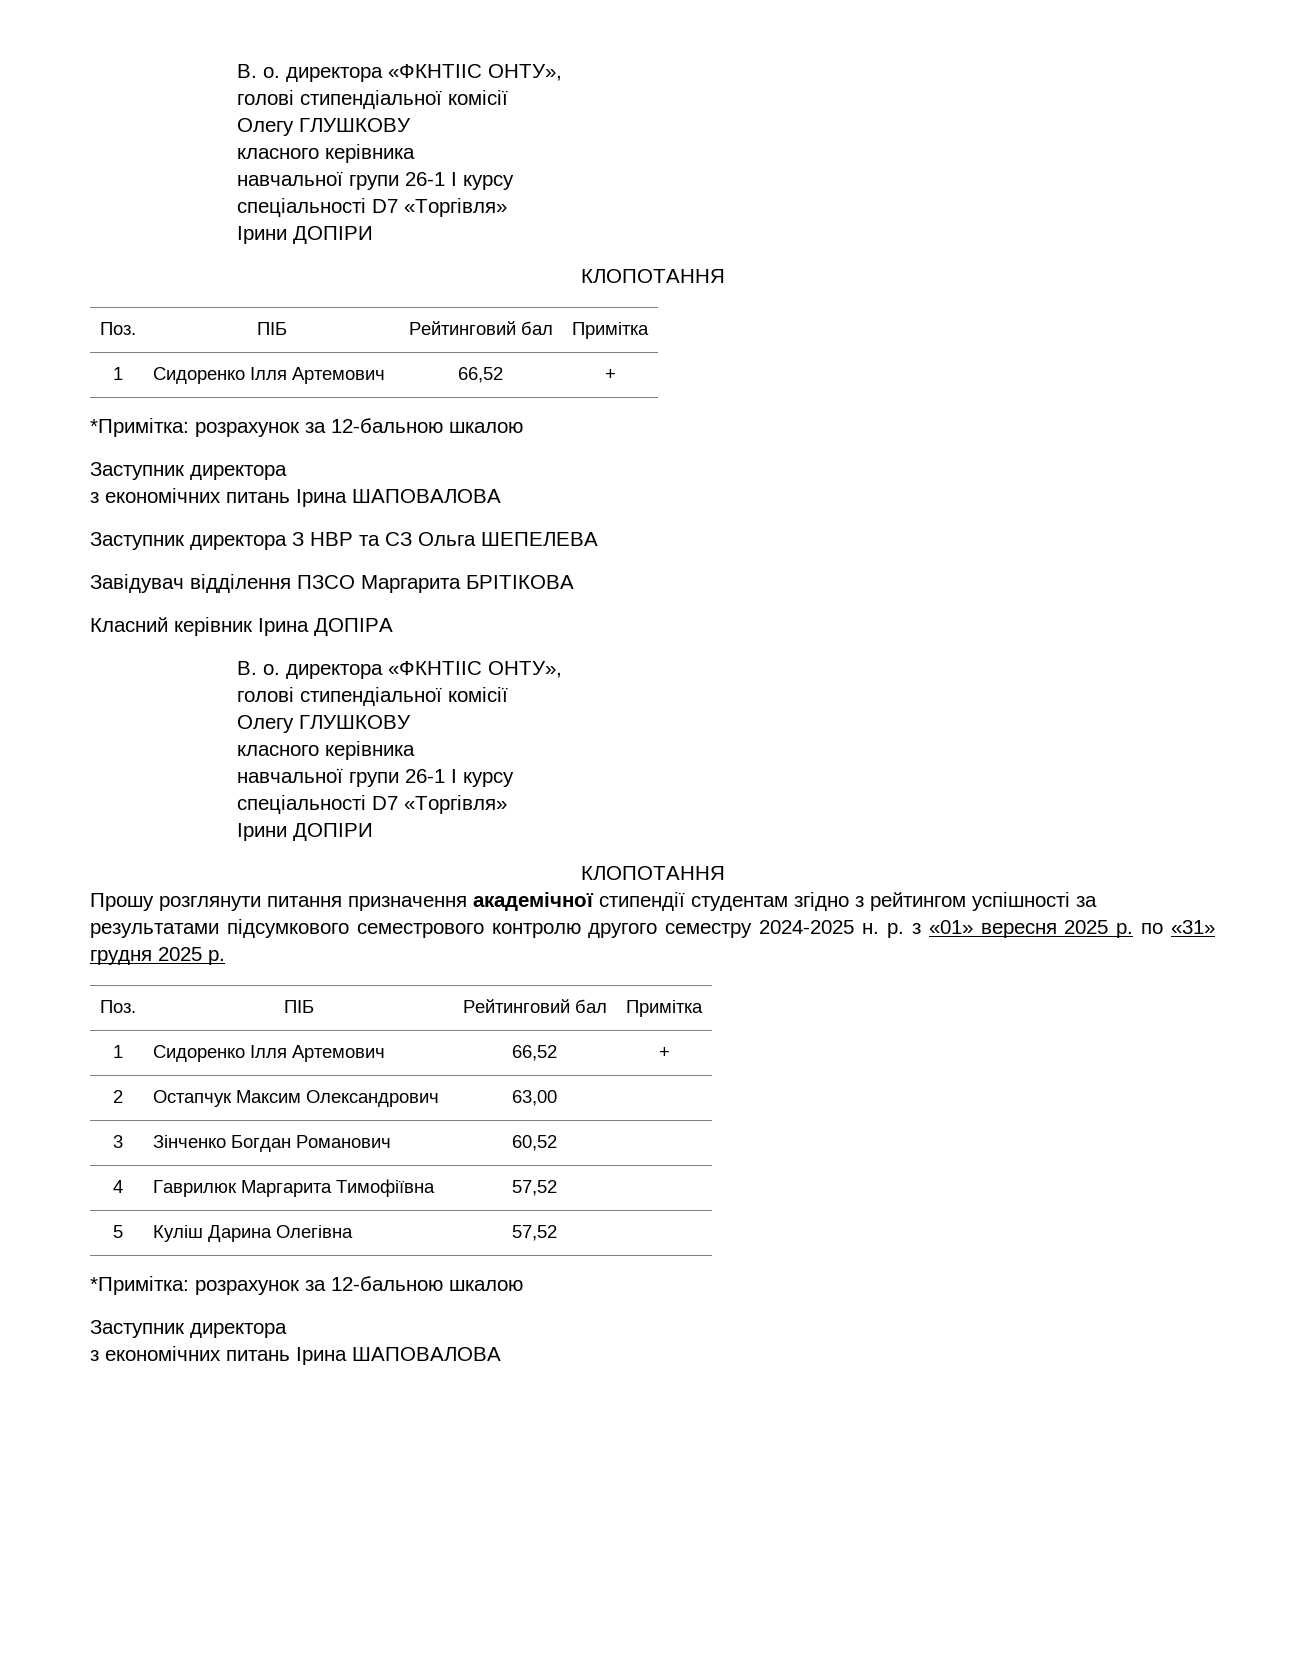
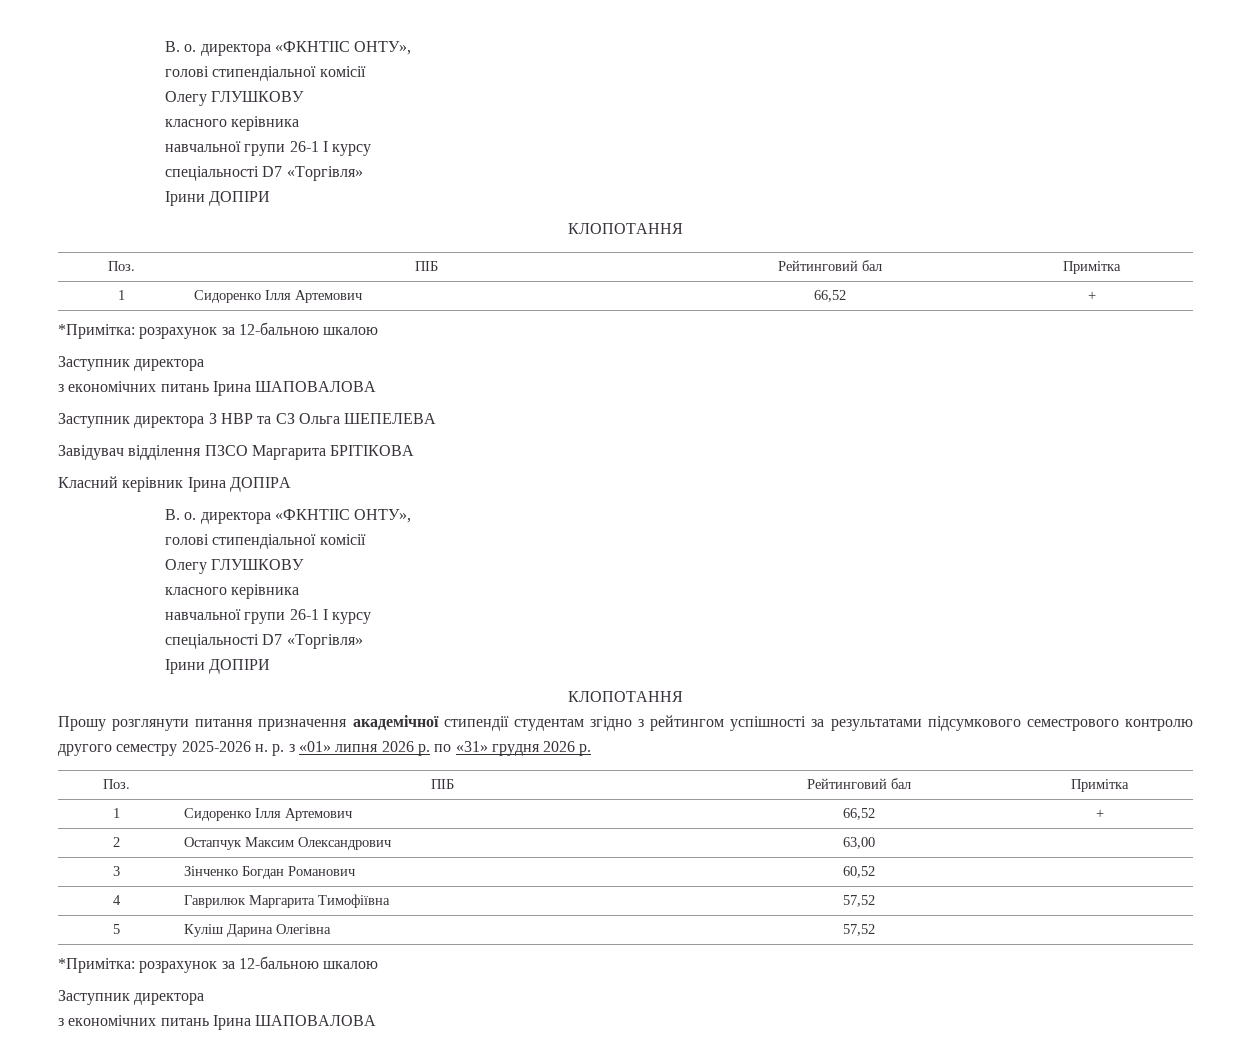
- Прошу розглянути питання призначення академічної стипендії студентам згідно з рейтингом успішності за результатами підсумкового семестрового контролю другого семестру 2024-2025 н. р. з «01» вересня 2025 р. по «31» грудня 2025 р.
+ Прошу розглянути питання призначення академічної стипендії студентам згідно з рейтингом успішності за результатами підсумкового семестрового контролю другого семестру 2025-2026 н. р. з «01» липня 2026 р. по «31» грудня 2026 р.

